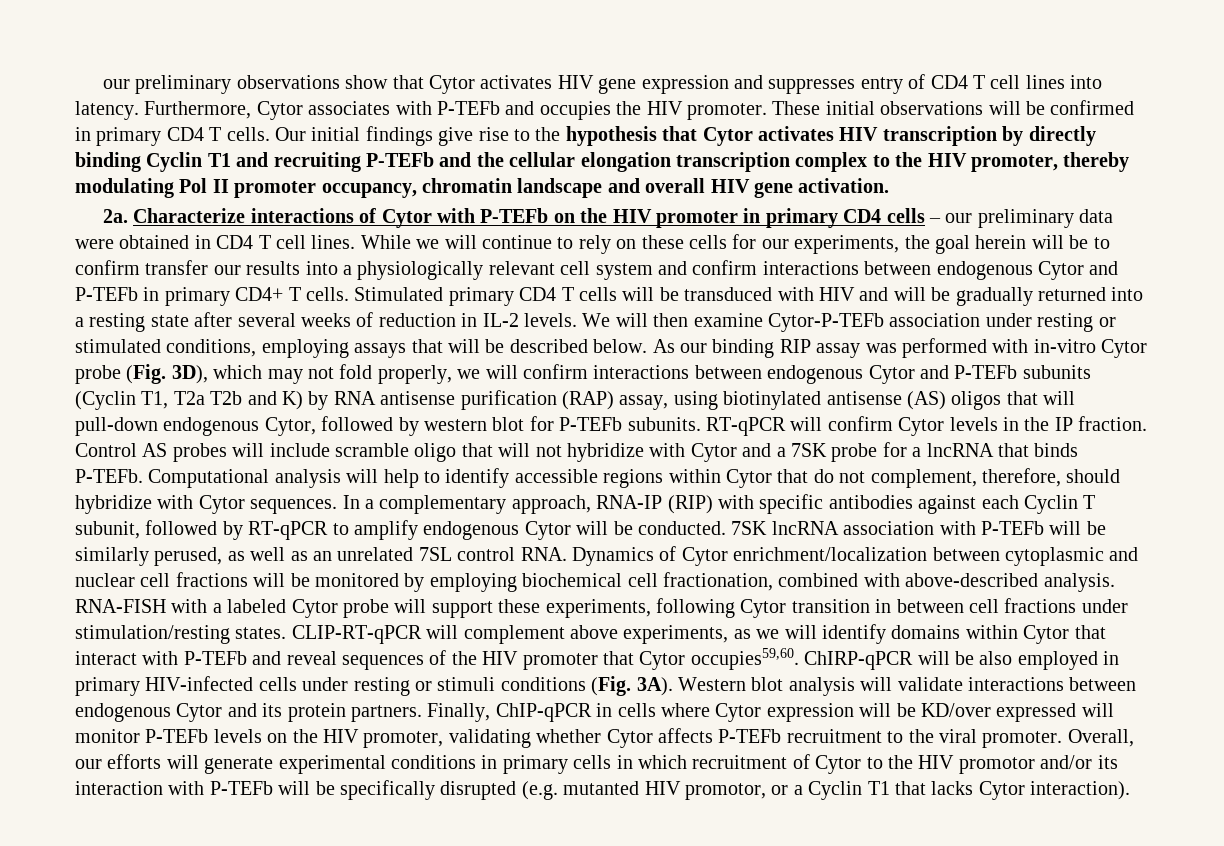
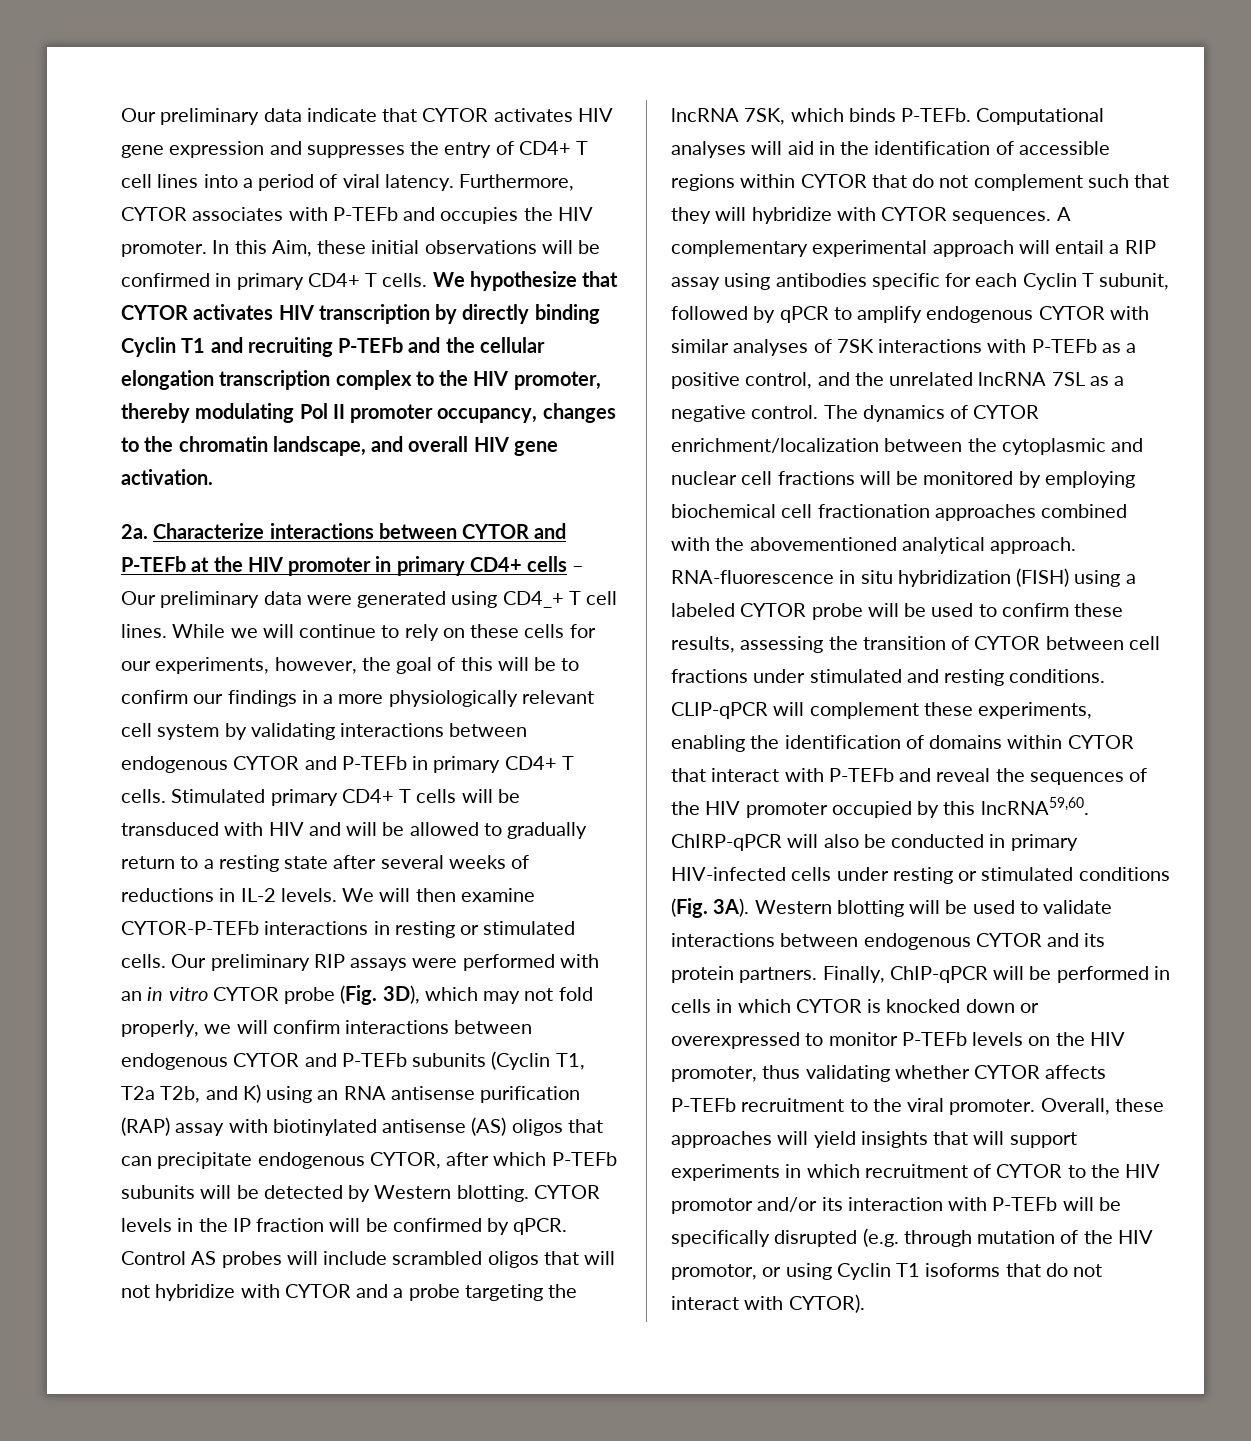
- our preliminary observations show that Cytor activates HIV gene expression and suppresses entry of CD4 T cell lines into latency.
+ Our preliminary data indicate that CYTOR activates HIV gene expression and suppresses the entry of CD4+ T cell lines into a period of viral latency.
- Furthermore, Cytor associates with P-TEFb and occupies the HIV promoter.
+ Furthermore, CYTOR associates with P-TEFb and occupies the HIV promoter.
- These initial observations will be confirmed in primary CD4 T cells. Our initial findings give rise to the hypothesis that Cytor activates HIV transcription by directly binding Cyclin T1 and recruiting P-TEFb and the cellular elongation transcription complex to the HIV promoter, thereby modulating Pol II promoter occupancy, chromatin landscape and overall HIV gene activation.
+ In this Aim, these initial observations will be confirmed in primary CD4+ T cells. We hypothesize that CYTOR activates HIV transcription by directly binding Cyclin T1 and recruiting P-TEFb and the cellular elongation transcription complex to the HIV promoter, thereby modulating Pol II promoter occupancy, changes to the chromatin landscape, and overall HIV gene activation.
- Characterize interactions of Cytor with P-TEFb on the HIV promoter in primary CD4 cells – our preliminary data were obtained in CD4 T cell lines.
+ Characterize interactions between CYTOR and P-TEFb at the HIV promoter in primary CD4+ cells – Our preliminary data were generated using CD4_+ T cell lines.
- While we will continue to rely on these cells for our experiments, the goal herein will be to confirm transfer our results into a physiologically relevant cell system and confirm interactions between endogenous Cytor and P-TEFb in primary CD4+ T cells.
+ While we will continue to rely on these cells for our experiments, however, the goal of this will be to confirm our findings in a more physiologically relevant cell system by validating interactions between endogenous CYTOR and P-TEFb in primary CD4+ T cells.
- Stimulated primary CD4 T cells will be transduced with HIV and will be gradually returned into a resting state after several weeks of reduction in IL-2 levels.
+ Stimulated primary CD4+ T cells will be transduced with HIV and will be allowed to gradually return to a resting state after several weeks of reductions in IL-2 levels.
- We will then examine Cytor-P-TEFb association under resting or stimulated conditions, employing assays that will be described below. As our binding RIP assay was performed with in-vitro Cytor probe (Fig. 3D), which may not fold properly, we will confirm interactions between endogenous Cytor and P-TEFb subunits (Cyclin T1, T2a T2b and K) by RNA antisense purification (RAP) assay, using biotinylated antisense (AS) oligos that will pull-down endogenous Cytor, followed by western blot for P-TEFb subunits. RT-qPCR will confirm Cytor levels in the IP fraction.
+ We will then examine CYTOR-P-TEFb interactions in resting or stimulated cells. Our preliminary RIP assays were performed with an in vitro CYTOR probe (Fig. 3D), which may not fold properly, we will confirm interactions between endogenous CYTOR and P-TEFb subunits (Cyclin T1, T2a T2b, and K) using an RNA antisense purification (RAP) assay with biotinylated antisense (AS) oligos that can precipitate endogenous CYTOR, after which P-TEFb subunits will be detected by Western blotting. CYTOR levels in the IP fraction will be confirmed by qPCR.
- Control AS probes will include scramble oligo that will not hybridize with Cytor and a 7SK probe for a lncRNA that binds P-TEFb. Computational analysis will help to identify accessible regions within Cytor that do not complement, therefore, should hybridize with Cytor sequences. In a complementary approach, RNA-IP (RIP) with specific antibodies against each Cyclin T subunit, followed by RT-qPCR to amplify endogenous Cytor will be conducted. 7SK lncRNA association with P-TEFb will be similarly perused, as well as an unrelated 7SL control RNA. Dynamics of Cytor enrichment/localization between cytoplasmic and nuclear cell fractions will be monitored by employing biochemical cell fractionation, combined with above-described analysis. RNA-FISH with a labeled Cytor probe will support these experiments, following Cytor transition in between cell fractions under stimulation/resting states. CLIP-RT-qPCR will complement above experiments, as we will identify domains within Cytor that interact with P-TEFb and reveal sequences of the HIV promoter that Cytor occupies59,60. ChIRP-qPCR will be also employed in primary HIV-infected cells under resting or stimuli conditions (Fig. 3A).
+ Control AS probes will include scrambled oligos that will not hybridize with CYTOR and a probe targeting the lncRNA 7SK, which binds P-TEFb. Computational analyses will aid in the identification of accessible regions within CYTOR that do not complement such that they will hybridize with CYTOR sequences. A complementary experimental approach will entail a RIP assay using antibodies specific for each Cyclin T subunit, followed by qPCR to amplify endogenous CYTOR with similar analyses of 7SK interactions with P-TEFb as a positive control, and the unrelated lncRNA 7SL as a negative control. The dynamics of CYTOR enrichment/localization between the cytoplasmic and nuclear cell fractions will be monitored by employing biochemical cell fractionation approaches combined with the abovementioned analytical approach. RNA-fluorescence in situ hybridization (FISH) using a labeled CYTOR probe will be used to confirm these results, assessing the transition of CYTOR between cell fractions under stimulated and resting conditions. CLIP-qPCR will complement these experiments, enabling the identification of domains within CYTOR that interact with P-TEFb and reveal the sequences of the HIV promoter occupied by this lncRNA59,60. ChIRP-qPCR will also be conducted in primary HIV-infected cells under resting or stimulated conditions (Fig. 3A).
- Western blot analysis will validate interactions between endogenous Cytor and its protein partners.
+ Western blotting will be used to validate interactions between endogenous CYTOR and its protein partners.
- Finally, ChIP-qPCR in cells where Cytor expression will be KD/over expressed will monitor P-TEFb levels on the HIV promoter, validating whether Cytor affects P-TEFb recruitment to the viral promoter.
+ Finally, ChIP-qPCR will be performed in cells in which CYTOR is knocked down or overexpressed to monitor P-TEFb levels on the HIV promoter, thus validating whether CYTOR affects P-TEFb recruitment to the viral promoter.
- Overall, our efforts will generate experimental conditions in primary cells in which recruitment of Cytor to the HIV promotor and/or its interaction with P-TEFb will be specifically disrupted (e.g. mutanted HIV promotor, or a Cyclin T1 that lacks Cytor interaction).
+ Overall, these approaches will yield insights that will support experiments in which recruitment of CYTOR to the HIV promotor and/or its interaction with P-TEFb will be specifically disrupted (e.g. through mutation of the HIV promotor, or using Cyclin T1 isoforms that do not interact with CYTOR).

